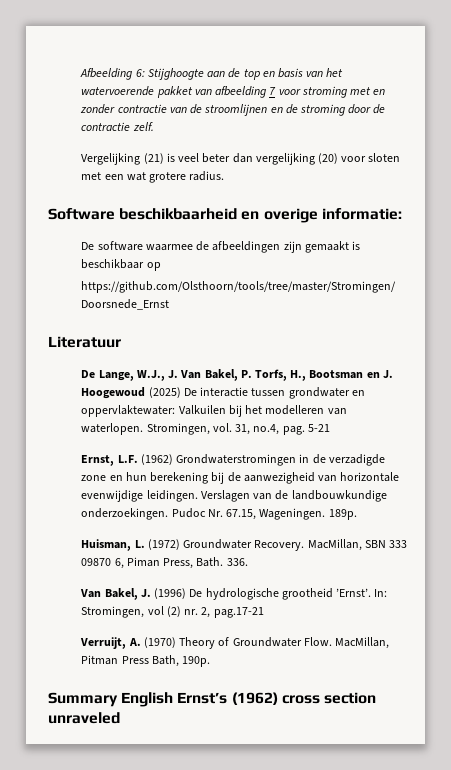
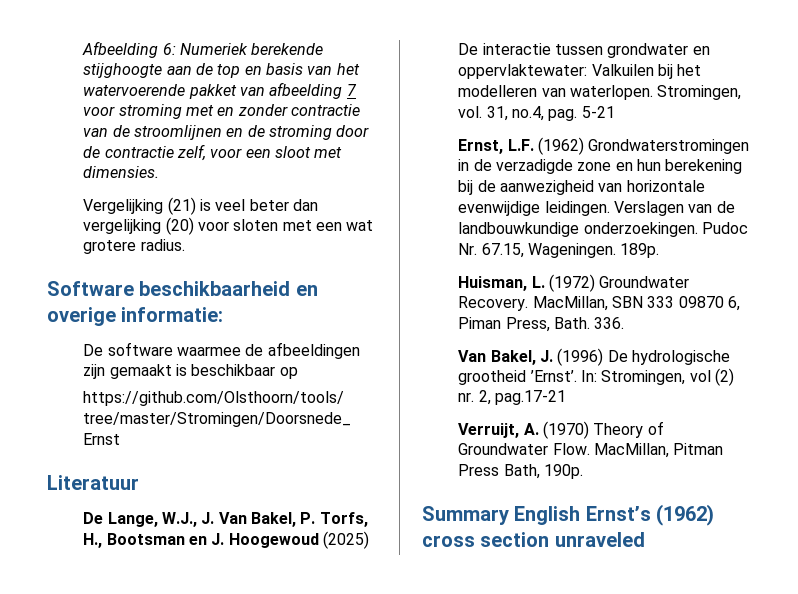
- Afbeelding 6: Stijghoogte aan de top en basis van het watervoerende pakket van afbeelding 7 voor stroming met en zonder contractie van de stroomlijnen en de stroming door de contractie zelf.
+ Afbeelding 6: Numeriek berekende stijghoogte aan de top en basis van het watervoerende pakket van afbeelding 7 voor stroming met en zonder contractie van de stroomlijnen en de stroming door de contractie zelf, voor een sloot met dimensies.

